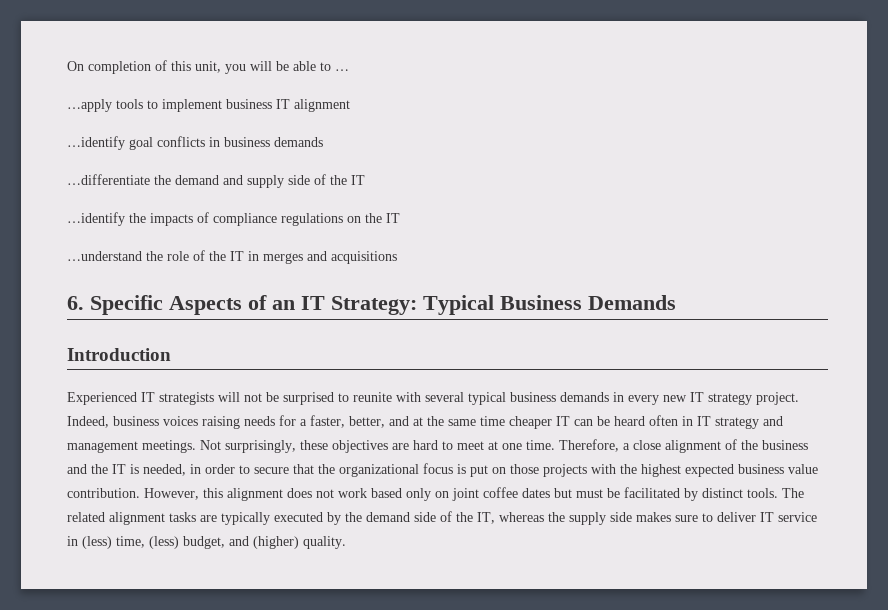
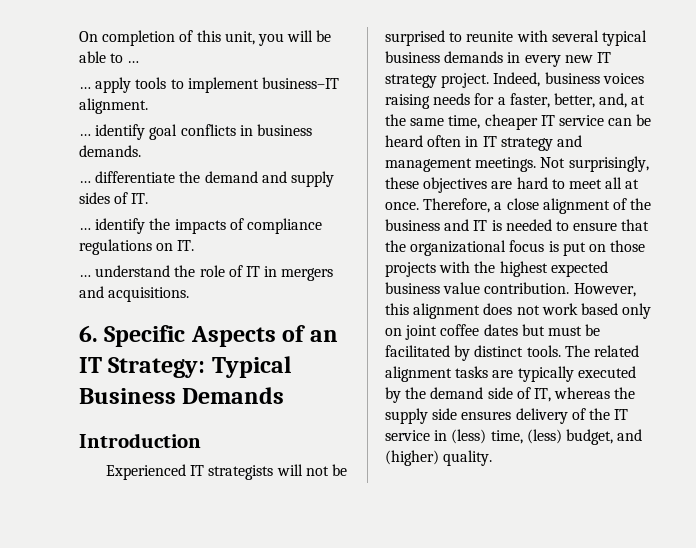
- …apply tools to implement business IT alignment
- …identify goal conflicts in business demands
- …differentiate the demand and supply side of the IT
- …identify the impacts of compliance regulations on the IT
- …understand the role of the IT in merges and acquisitions
+ … apply tools to implement business–IT alignment.
+ … identify goal conflicts in business demands.
+ … differentiate the demand and supply sides of IT.
+ … identify the impacts of compliance regulations on IT.
+ … understand the role of IT in mergers and acquisitions.
- Indeed, business voices raising needs for a faster, better, and at the same time cheaper IT can be heard often in IT strategy and management meetings.
+ Indeed, business voices raising needs for a faster, better, and, at the same time, cheaper IT service can be heard often in IT strategy and management meetings.
- Not surprisingly, these objectives are hard to meet at one time.
+ Not surprisingly, these objectives are hard to meet all at once.
- Therefore, a close alignment of the business and the IT is needed, in order to secure that the organizational focus is put on those projects with the highest expected business value contribution.
+ Therefore, a close alignment of the business and IT is needed to ensure that the organizational focus is put on those projects with the highest expected business value contribution.
- The related alignment tasks are typically executed by the demand side of the IT, whereas the supply side makes sure to deliver IT service in (less) time, (less) budget, and (higher) quality.
+ The related alignment tasks are typically executed by the demand side of IT, whereas the supply side ensures delivery of the IT service in (less) time, (less) budget, and (higher) quality.

